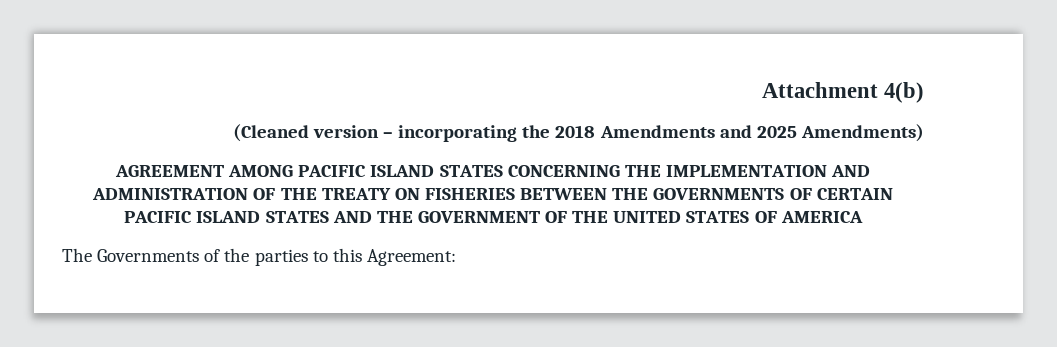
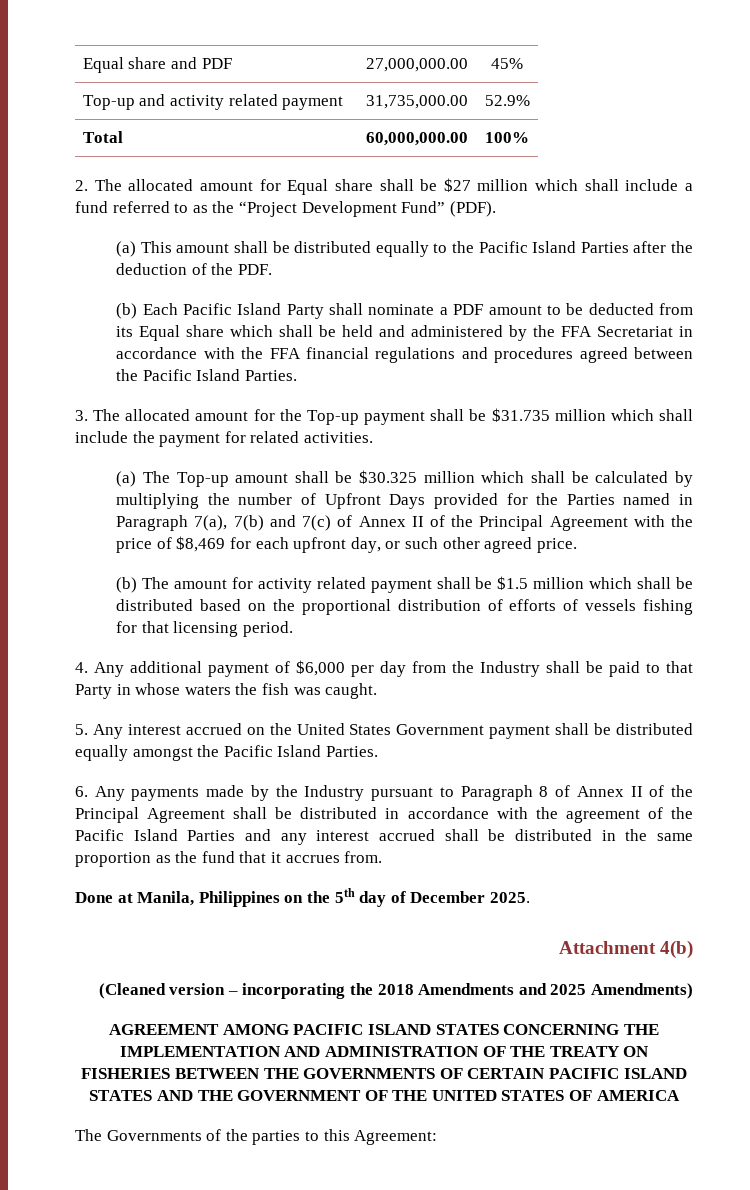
+ Equal share and PDF | 27,000,000.00 | 45%
+ Top-up and activity related payment | 31,735,000.00 | 52.9%
+ Total | 60,000,000.00 | 100%
+ 2. The allocated amount for Equal share shall be $27 million which shall include a fund referred to as the “Project Development Fund” (PDF).
+ (a) This amount shall be distributed equally to the Pacific Island Parties after the deduction of the PDF.
+ (b) Each Pacific Island Party shall nominate a PDF amount to be deducted from its Equal share which shall be held and administered by the FFA Secretariat in accordance with the FFA financial regulations and procedures agreed between the Pacific Island Parties.
+ 3. The allocated amount for the Top-up payment shall be $31.735 million which shall include the payment for related activities.
+ (a) The Top-up amount shall be $30.325 million which shall be calculated by multiplying the number of Upfront Days provided for the Parties named in Paragraph 7(a), 7(b) and 7(c) of Annex II of the Principal Agreement with the price of $8,469 for each upfront day, or such other agreed price.
+ (b) The amount for activity related payment shall be $1.5 million which shall be distributed based on the proportional distribution of efforts of vessels fishing for that licensing period.
+ 4. Any additional payment of $6,000 per day from the Industry shall be paid to that Party in whose waters the fish was caught.
+ 5. Any interest accrued on the United States Government payment shall be distributed equally amongst the Pacific Island Parties.
+ 6. Any payments made by the Industry pursuant to Paragraph 8 of Annex II of the Principal Agreement shall be distributed in accordance with the agreement of the Pacific Island Parties and any interest accrued shall be distributed in the same proportion as the fund that it accrues from.
+ Done at Manila, Philippines on the 5th day of December 2025.

